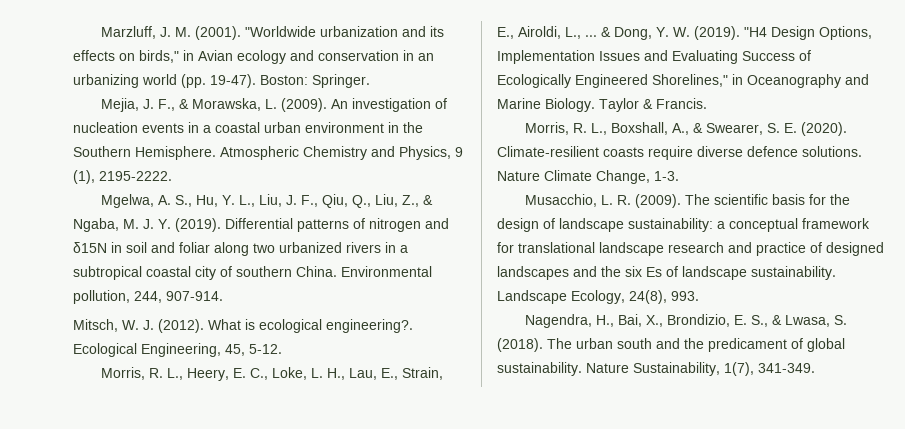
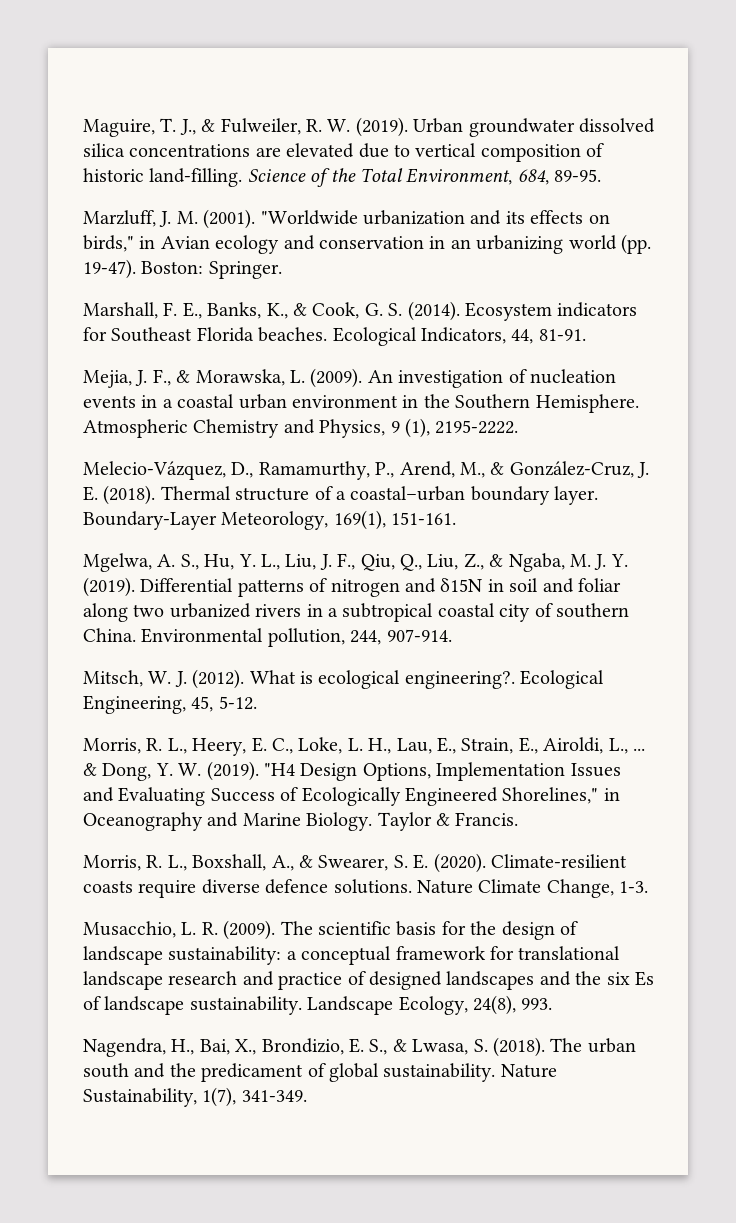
+ Maguire, T. J., & Fulweiler, R. W. (2019). Urban groundwater dissolved silica concentrations are elevated due to vertical composition of historic land-filling. Science of the Total Environment, 684, 89-95.
+ Marshall, F. E., Banks, K., & Cook, G. S. (2014). Ecosystem indicators for Southeast Florida beaches. Ecological Indicators, 44, 81-91.
+ Melecio-Vázquez, D., Ramamurthy, P., Arend, M., & González-Cruz, J. E. (2018). Thermal structure of a coastal–urban boundary layer. Boundary-Layer Meteorology, 169(1), 151-161.

